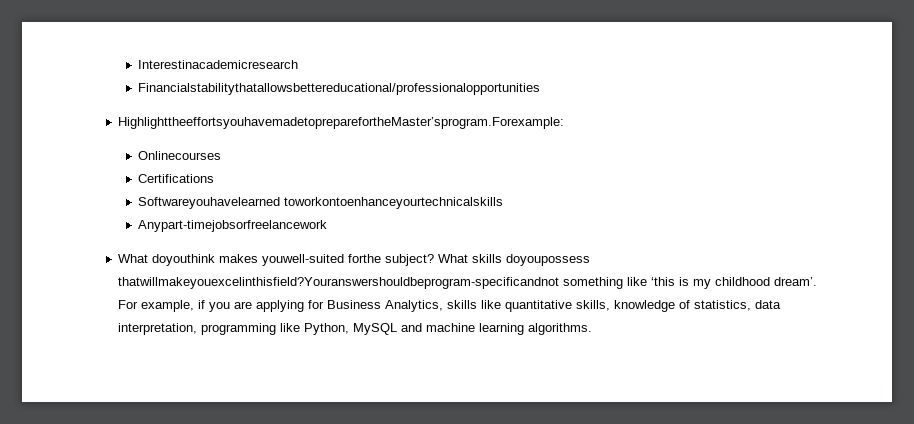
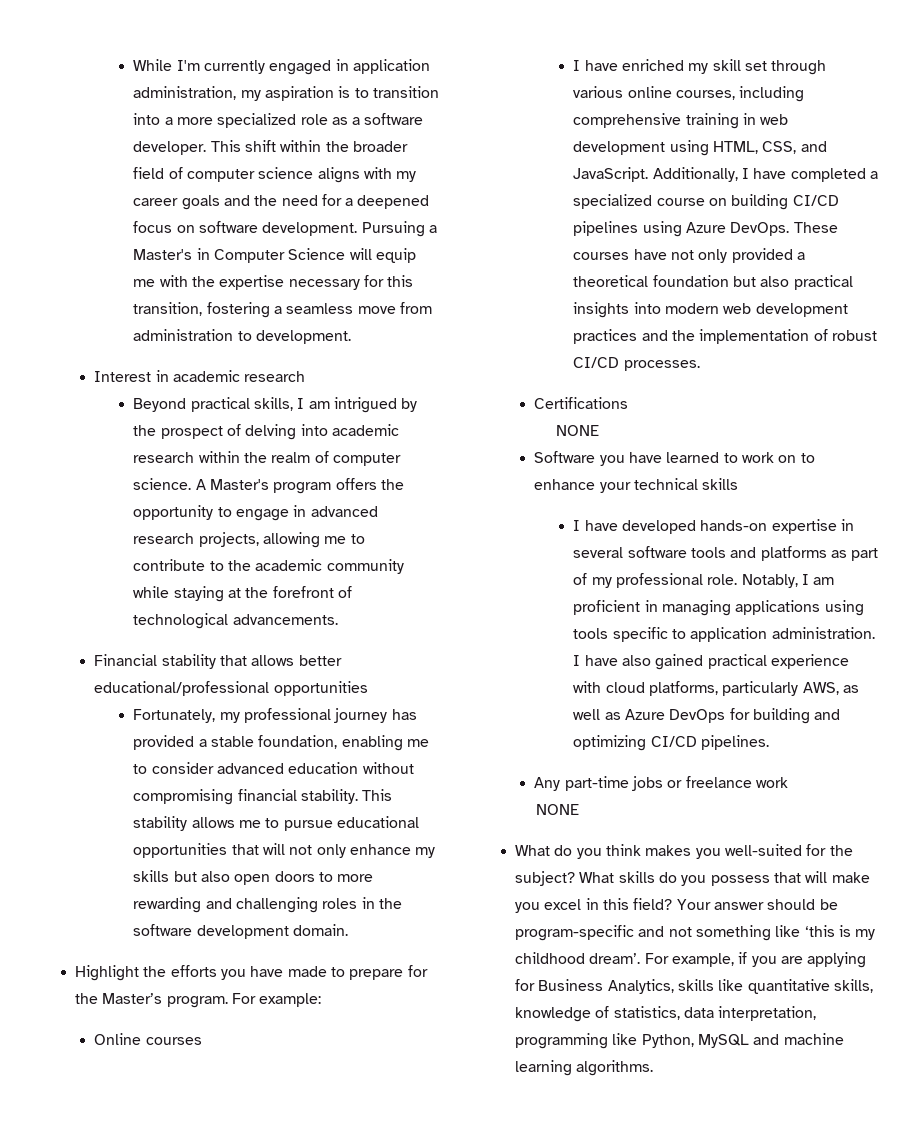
- Interestinacademicresearch
- Financialstabilitythatallowsbettereducational/professionalopportunities
- HighlighttheeffortsyouhavemadetopreparefortheMaster’sprogram.Forexample:
- Onlinecourses
+ While I'm currently engaged in application administration, my aspiration is to transition into a more specialized role as a software developer. This shift within the broader field of computer science aligns with my career goals and the need for a deepened focus on software development. Pursuing a Master's in Computer Science will equip me with the expertise necessary for this transition, fostering a seamless move from administration to development.
+ Interest in academic research
+ Beyond practical skills, I am intrigued by the prospect of delving into academic research within the realm of computer science. A Master's program offers the opportunity to engage in advanced research projects, allowing me to contribute to the academic community while staying at the forefront of technological advancements.
+ Financial stability that allows better educational/professional opportunities
+ Fortunately, my professional journey has provided a stable foundation, enabling me to consider advanced education without compromising financial stability. This stability allows me to pursue educational opportunities that will not only enhance my skills but also open doors to more rewarding and challenging roles in the software development domain.
+ Highlight the efforts you have made to prepare for the Master’s program. For example:
+ Online courses
+ I have enriched my skill set through various online courses, including comprehensive training in web development using HTML, CSS, and JavaScript. Additionally, I have completed a specialized course on building CI/CD pipelines using Azure DevOps. These courses have not only provided a theoretical foundation but also practical insights into modern web development practices and the implementation of robust CI/CD processes.
  Certifications
- Softwareyouhavelearned toworkontoenhanceyourtechnicalskills
- Anypart-timejobsorfreelancework
- What doyouthink makes youwell-suited forthe subject? What skills doyoupossess thatwillmakeyouexcelinthisfield?Youranswershouldbeprogram-specificandnot something like ‘this is my childhood dream’.
+ NONE
+ Software you have learned to work on to enhance your technical skills
+ I have developed hands-on expertise in several software tools and platforms as part of my professional role. Notably, I am proficient in managing applications using tools specific to application administration. I have also gained practical experience with cloud platforms, particularly AWS, as well as Azure DevOps for building and optimizing CI/CD pipelines.
+ Any part-time jobs or freelance work
+ NONE
+ What do you think makes you well-suited for the subject? What skills do you possess that will make you excel in this field? Your answer should be program-specific and not something like ‘this is my childhood dream’.

